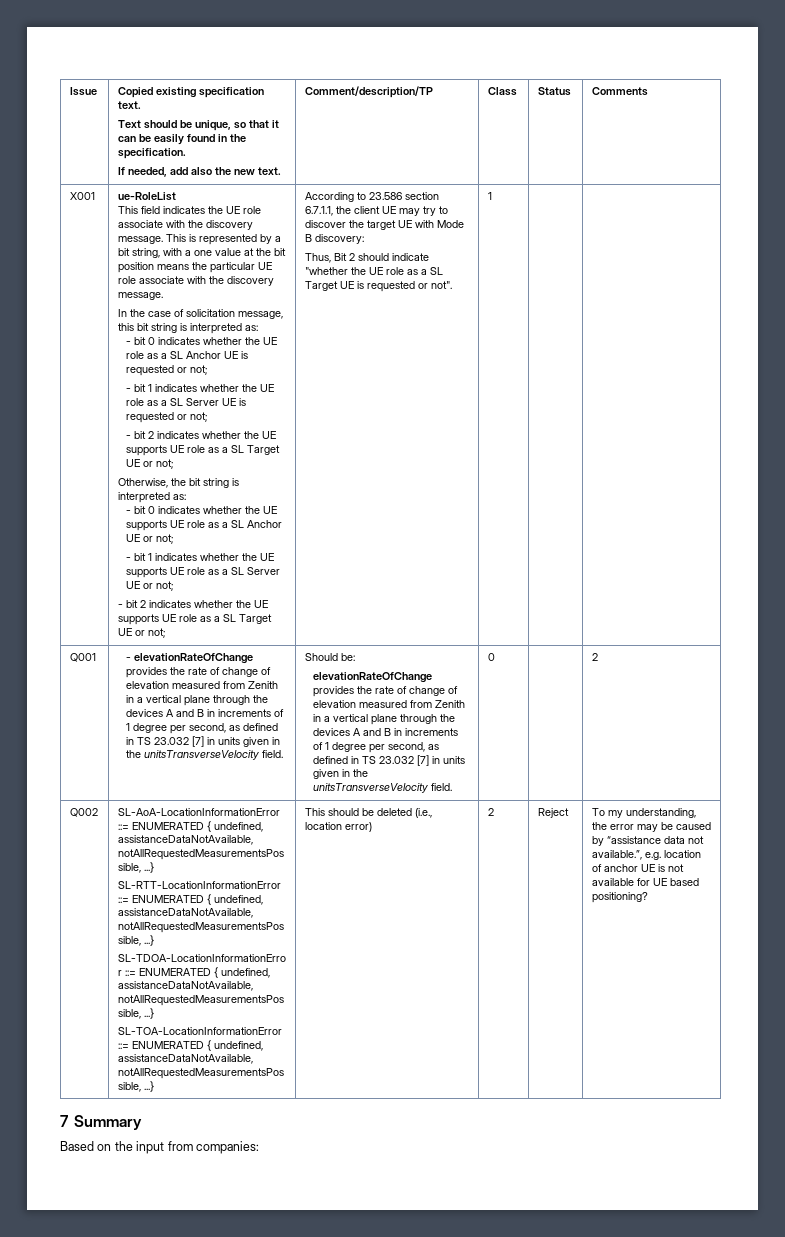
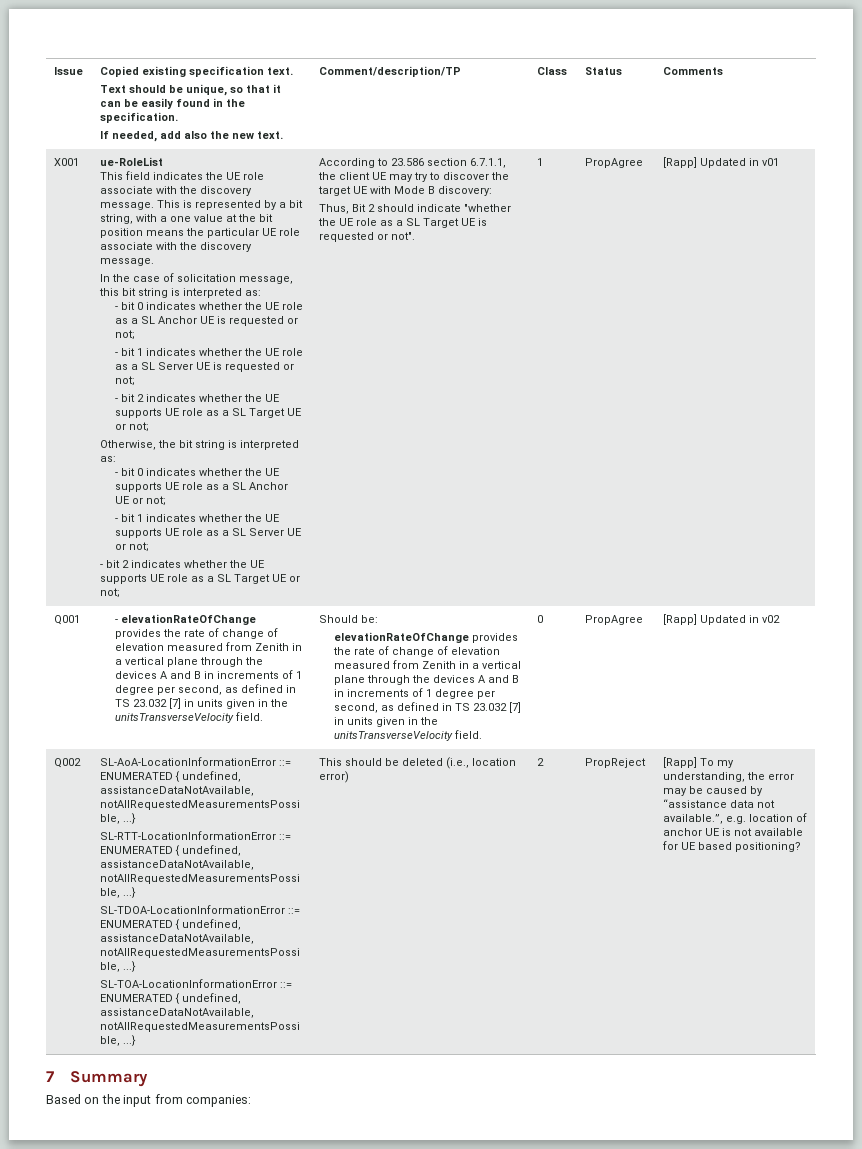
+ PropAgree | [Rapp] Updated in v01
- 0 | | 2
+ 0 | PropAgree | [Rapp] Updated in v02
- Reject | To my understanding, the error may be caused by “assistance data not available.”, e.g. location of anchor UE is not available for UE based positioning?
+ PropReject | [Rapp] To my understanding, the error may be caused by “assistance data not available.”, e.g. location of anchor UE is not available for UE based positioning?

